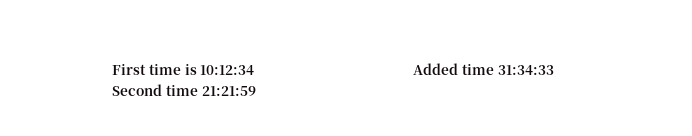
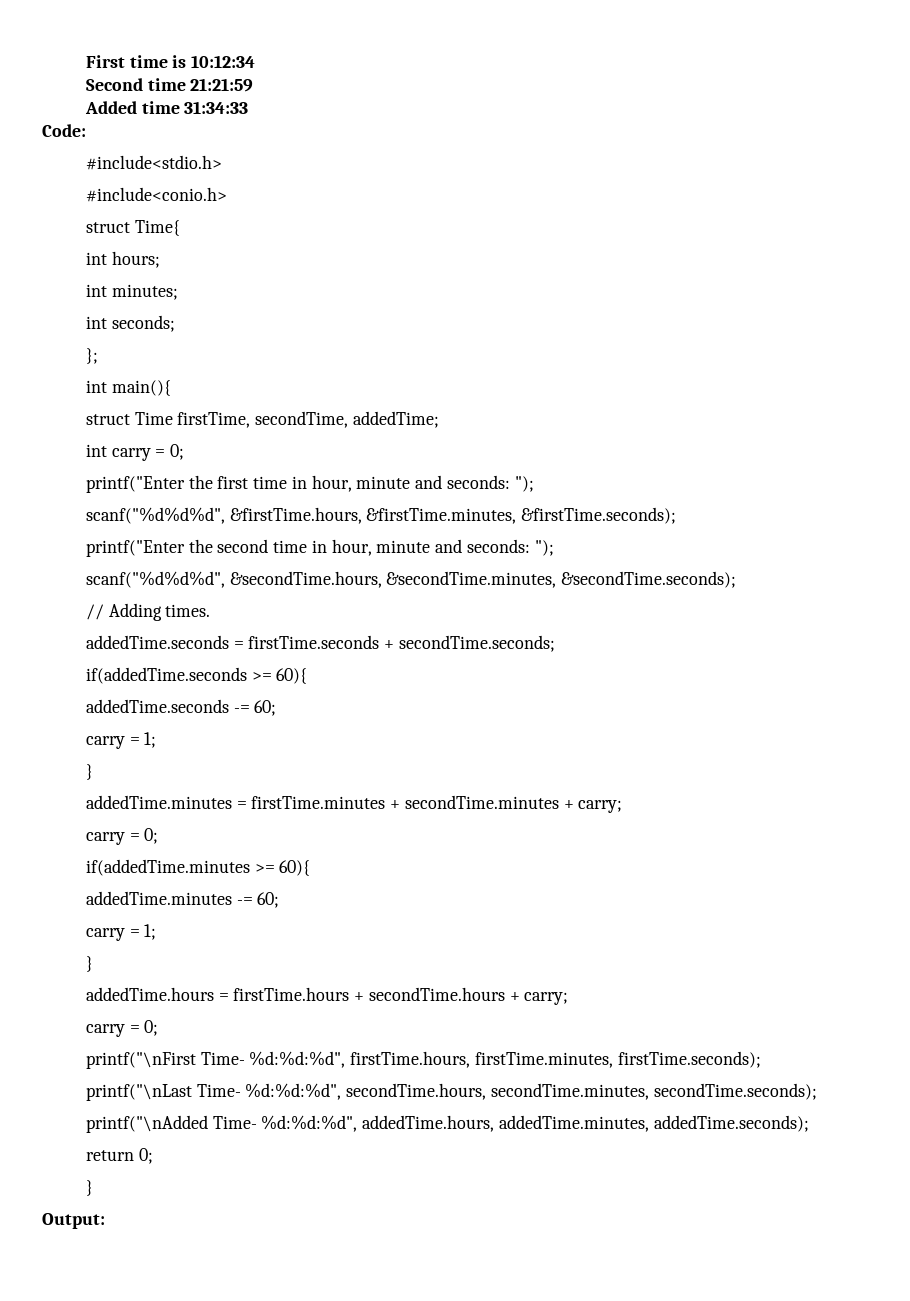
+ Code:
+ #include<stdio.h>
+ #include<conio.h>
+ struct Time{
+ int hours;
+ int minutes;
+ int seconds;
+ };
+ int main(){
+ struct Time firstTime, secondTime, addedTime;
+ int carry = 0;
+ printf("Enter the first time in hour, minute and seconds: ");
+ scanf("%d%d%d", &firstTime.hours, &firstTime.minutes, &firstTime.seconds);
+ printf("Enter the second time in hour, minute and seconds: ");
+ scanf("%d%d%d", &secondTime.hours, &secondTime.minutes, &secondTime.seconds);
+ // Adding times.
+ addedTime.seconds = firstTime.seconds + secondTime.seconds;
+ if(addedTime.seconds >= 60){
+ addedTime.seconds -= 60;
+ carry = 1;
+ }
+ addedTime.minutes = firstTime.minutes + secondTime.minutes + carry;
+ carry = 0;
+ if(addedTime.minutes >= 60){
+ addedTime.minutes -= 60;
+ carry = 1;
+ }
+ addedTime.hours = firstTime.hours + secondTime.hours + carry;
+ carry = 0;
+ printf("\nFirst Time- %d:%d:%d", firstTime.hours, firstTime.minutes, firstTime.seconds);
+ printf("\nLast Time- %d:%d:%d", secondTime.hours, secondTime.minutes, secondTime.seconds);
+ printf("\nAdded Time- %d:%d:%d", addedTime.hours, addedTime.minutes, addedTime.seconds);
+ return 0;
+ }
+ Output:

